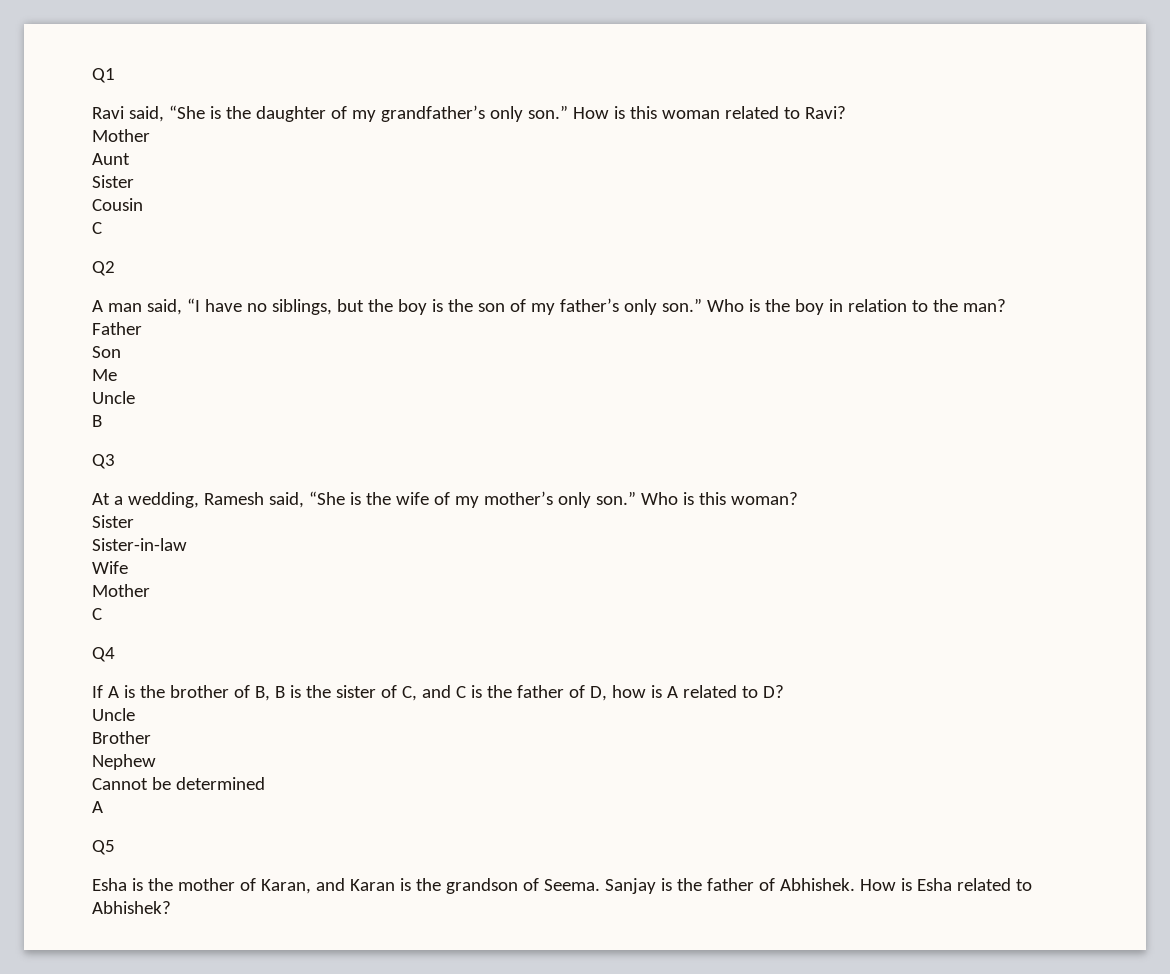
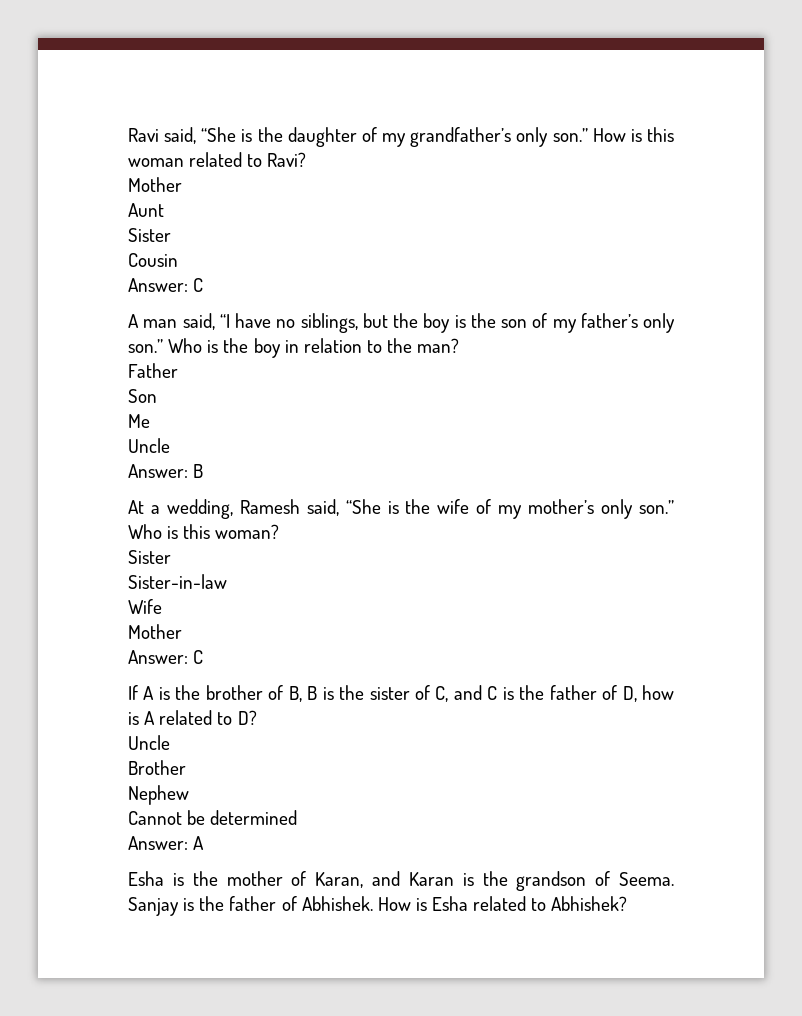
- Q1
  Cousin
- C
- Q2
+ Answer: C
  Me
  Uncle
- B
- Q3
+ Answer: B
  Wife
  Mother
- C
- Q4
+ Answer: C
  Cannot be determined
- A
- Q5
+ Answer: A

